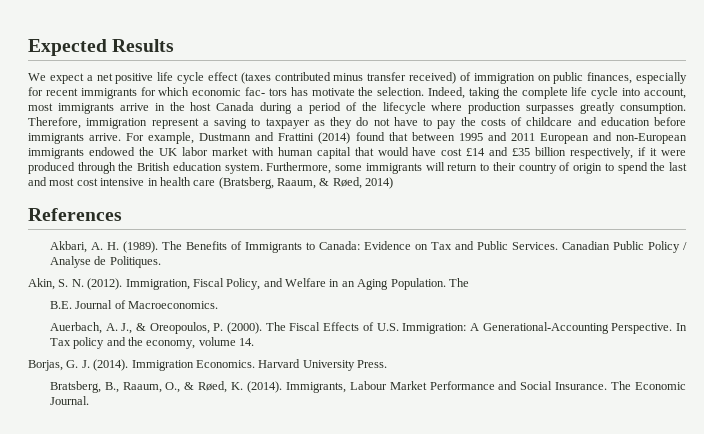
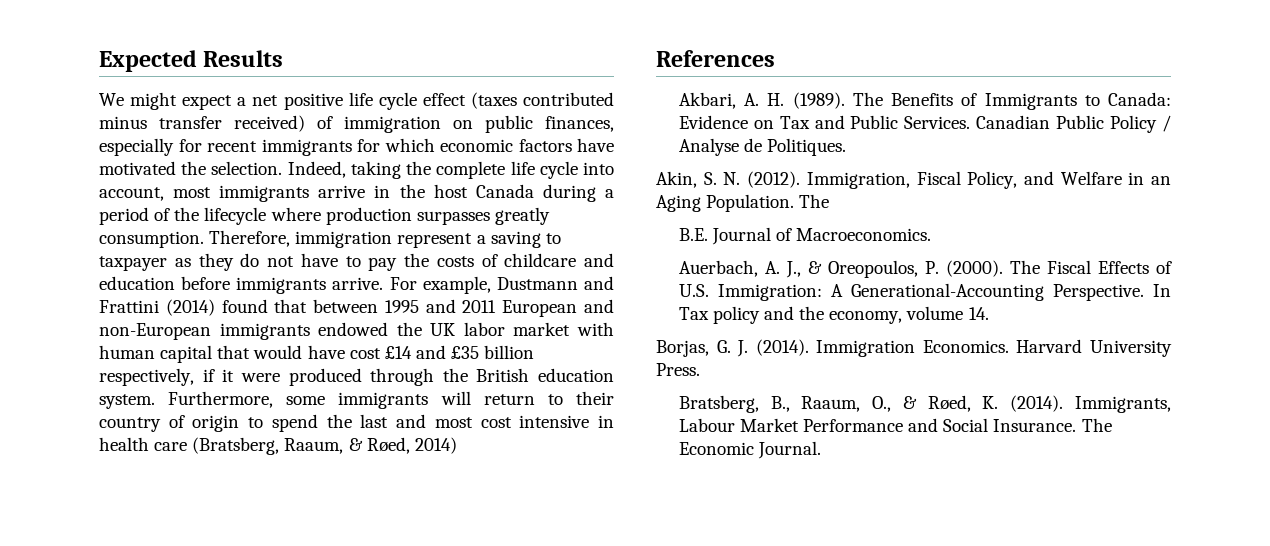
- We expect a net positive life cycle effect (taxes contributed minus transfer received) of immigration on public finances, especially for recent immigrants for which economic fac- tors has motivate the selection.
+ We might expect a net positive life cycle effect (taxes contributed minus transfer received) of immigration on public finances, especially for recent immigrants for which economic factors have motivated the selection.

